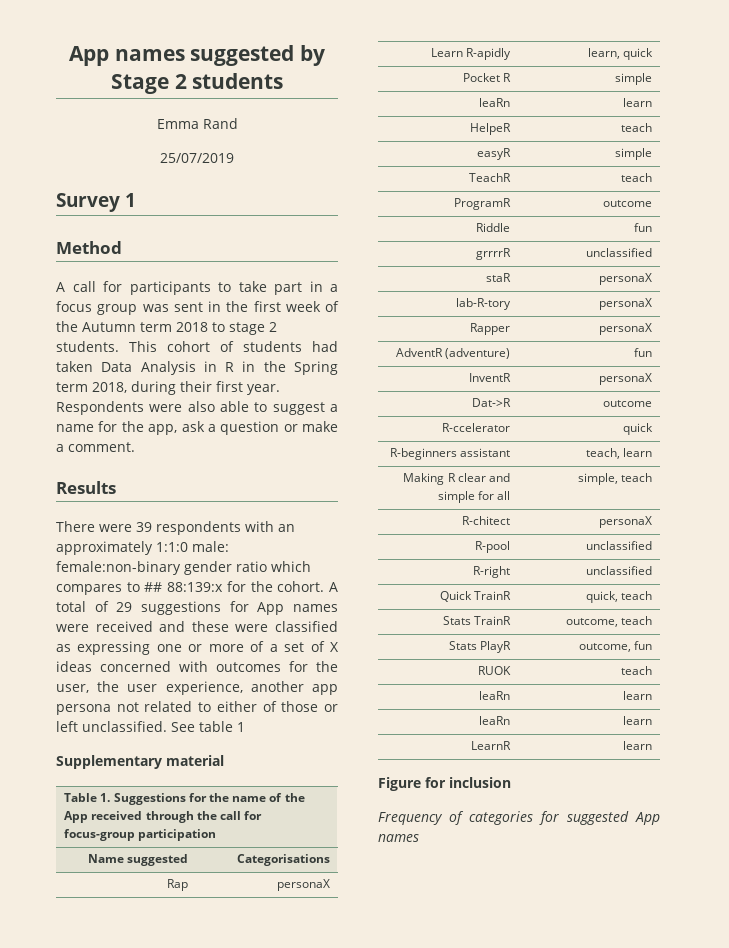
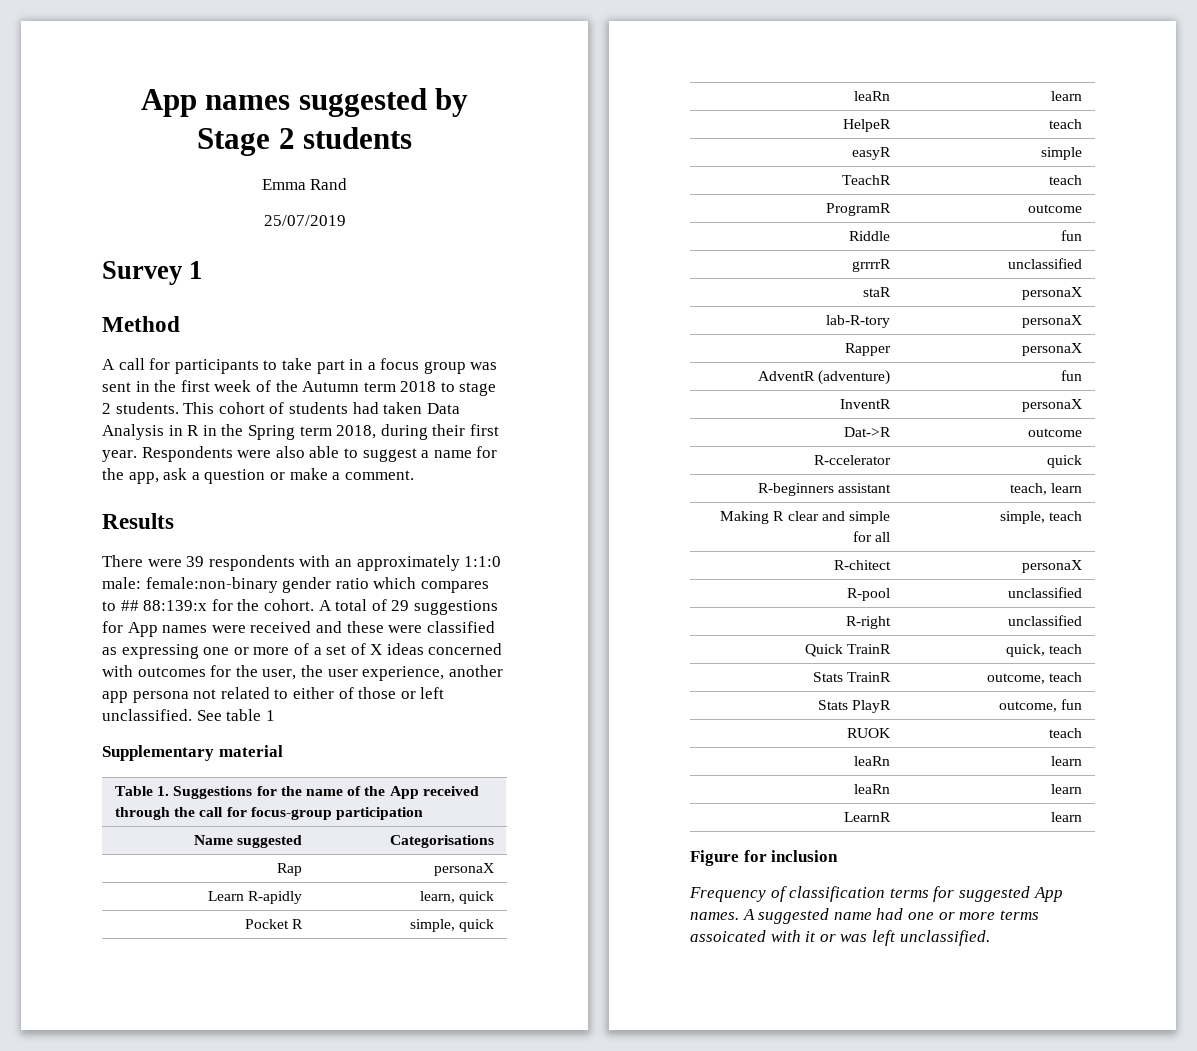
- Pocket R | simple
+ Pocket R | simple, quick
- Frequency of categories for suggested App names
+ Frequency of classification terms for suggested App names. A suggested name had one or more terms assoicated with it or was left unclassified.

